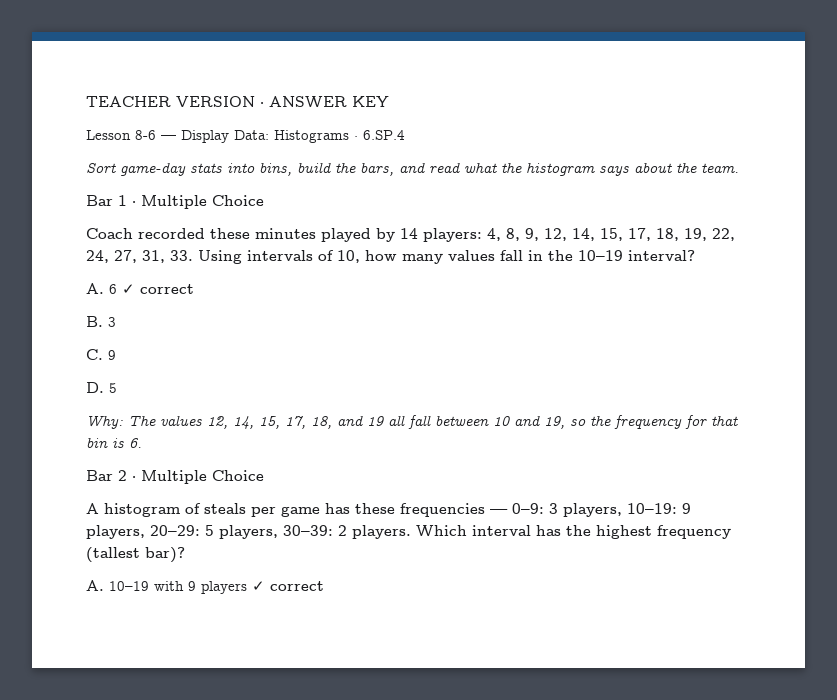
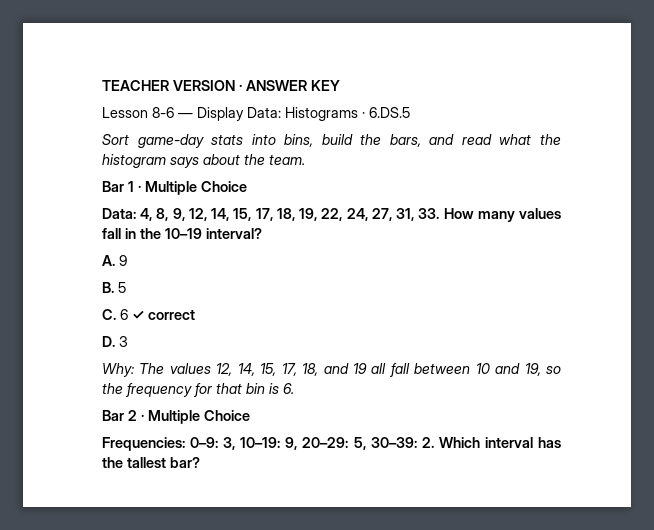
- Lesson 8-6 — Display Data: Histograms · 6.SP.4
+ Lesson 8-6 — Display Data: Histograms · 6.DS.5
- Coach recorded these minutes played by 14 players: 4, 8, 9, 12, 14, 15, 17, 18, 19, 22, 24, 27, 31, 33. Using intervals of 10, how many values fall in the 10–19 interval?
+ Data: 4, 8, 9, 12, 14, 15, 17, 18, 19, 22, 24, 27, 31, 33. How many values fall in the 10–19 interval?
- A. 6 ✓ correct
+ A. 9
+ B. 5
+ C. 6 ✓ correct
- B. 3
- C. 9
- D. 5
+ D. 3
- A histogram of steals per game has these frequencies — 0–9: 3 players, 10–19: 9 players, 20–29: 5 players, 30–39: 2 players. Which interval has the highest frequency (tallest bar)?
- A. 10–19 with 9 players ✓ correct
+ Frequencies: 0–9: 3, 10–19: 9, 20–29: 5, 30–39: 2. Which interval has the tallest bar?

